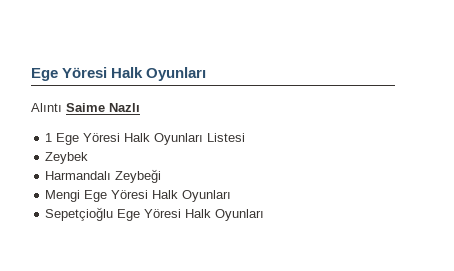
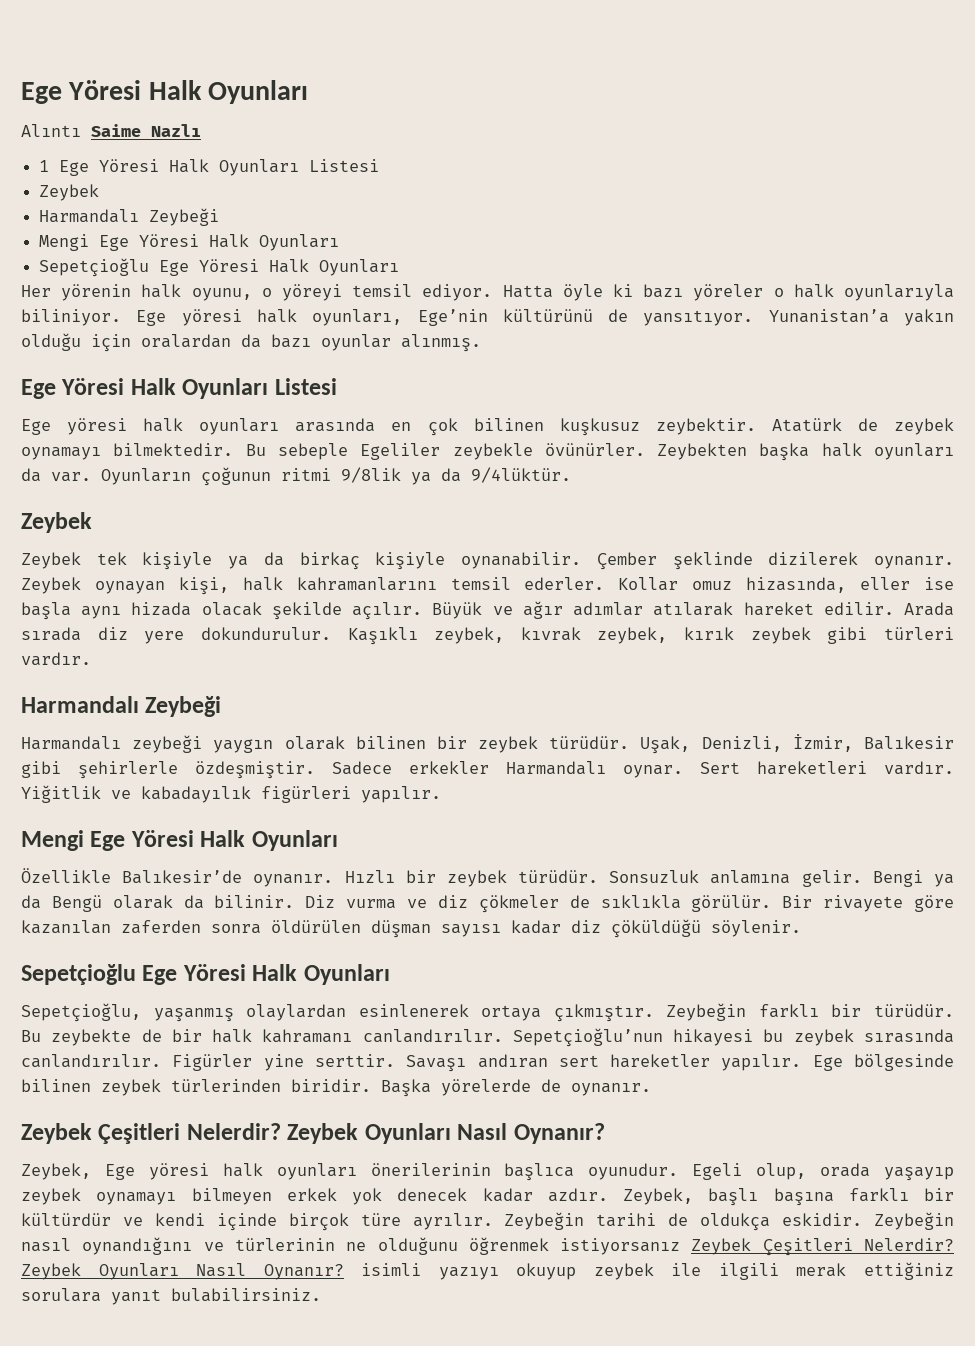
+ Her yörenin halk oyunu, o yöreyi temsil ediyor. Hatta öyle ki bazı yöreler o halk oyunlarıyla biliniyor. Ege yöresi halk oyunları, Ege’nin kültürünü de yansıtıyor. Yunanistan’a yakın olduğu için oralardan da bazı oyunlar alınmış.
+ Ege Yöresi Halk Oyunları Listesi
+ Ege yöresi halk oyunları arasında en çok bilinen kuşkusuz zeybektir. Atatürk de zeybek oynamayı bilmektedir. Bu sebeple Egeliler zeybekle övünürler. Zeybekten başka halk oyunları da var. Oyunların çoğunun ritmi 9/8lik ya da 9/4lüktür.
+ Zeybek
+ Zeybek tek kişiyle ya da birkaç kişiyle oynanabilir. Çember şeklinde dizilerek oynanır. Zeybek oynayan kişi, halk kahramanlarını temsil ederler. Kollar omuz hizasında, eller ise başla aynı hizada olacak şekilde açılır. Büyük ve ağır adımlar atılarak hareket edilir. Arada sırada diz yere dokundurulur. Kaşıklı zeybek, kıvrak zeybek, kırık zeybek gibi türleri vardır.
+ Harmandalı Zeybeği
+ Harmandalı zeybeği yaygın olarak bilinen bir zeybek türüdür. Uşak, Denizli, İzmir, Balıkesir gibi şehirlerle özdeşmiştir. Sadece erkekler Harmandalı oynar. Sert hareketleri vardır. Yiğitlik ve kabadayılık figürleri yapılır.
+ Mengi Ege Yöresi Halk Oyunları
+ Özellikle Balıkesir’de oynanır. Hızlı bir zeybek türüdür. Sonsuzluk anlamına gelir. Bengi ya da Bengü olarak da bilinir. Diz vurma ve diz çökmeler de sıklıkla görülür. Bir rivayete göre kazanılan zaferden sonra öldürülen düşman sayısı kadar diz çöküldüğü söylenir.
+ Sepetçioğlu Ege Yöresi Halk Oyunları
+ Sepetçioğlu, yaşanmış olaylardan esinlenerek ortaya çıkmıştır. Zeybeğin farklı bir türüdür. Bu zeybekte de bir halk kahramanı canlandırılır. Sepetçioğlu’nun hikayesi bu zeybek sırasında canlandırılır. Figürler yine serttir. Savaşı andıran sert hareketler yapılır. Ege bölgesinde bilinen zeybek türlerinden biridir. Başka yörelerde de oynanır.
+ Zeybek Çeşitleri Nelerdir? Zeybek Oyunları Nasıl Oynanır?
+ Zeybek, Ege yöresi halk oyunları önerilerinin başlıca oyunudur. Egeli olup, orada yaşayıp zeybek oynamayı bilmeyen erkek yok denecek kadar azdır. Zeybek, başlı başına farklı bir kültürdür ve kendi içinde birçok türe ayrılır. Zeybeğin tarihi de oldukça eskidir. Zeybeğin nasıl oynandığını ve türlerinin ne olduğunu öğrenmek istiyorsanız Zeybek Çeşitleri Nelerdir? Zeybek Oyunları Nasıl Oynanır? isimli yazıyı okuyup zeybek ile ilgili merak ettiğiniz sorulara yanıt bulabilirsiniz.

